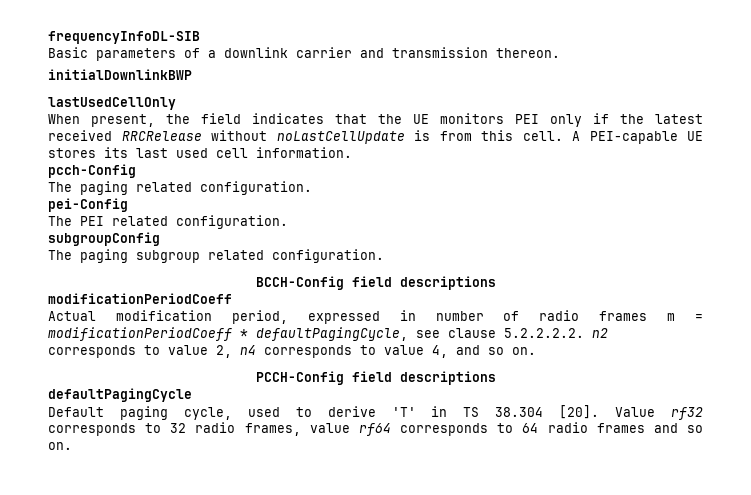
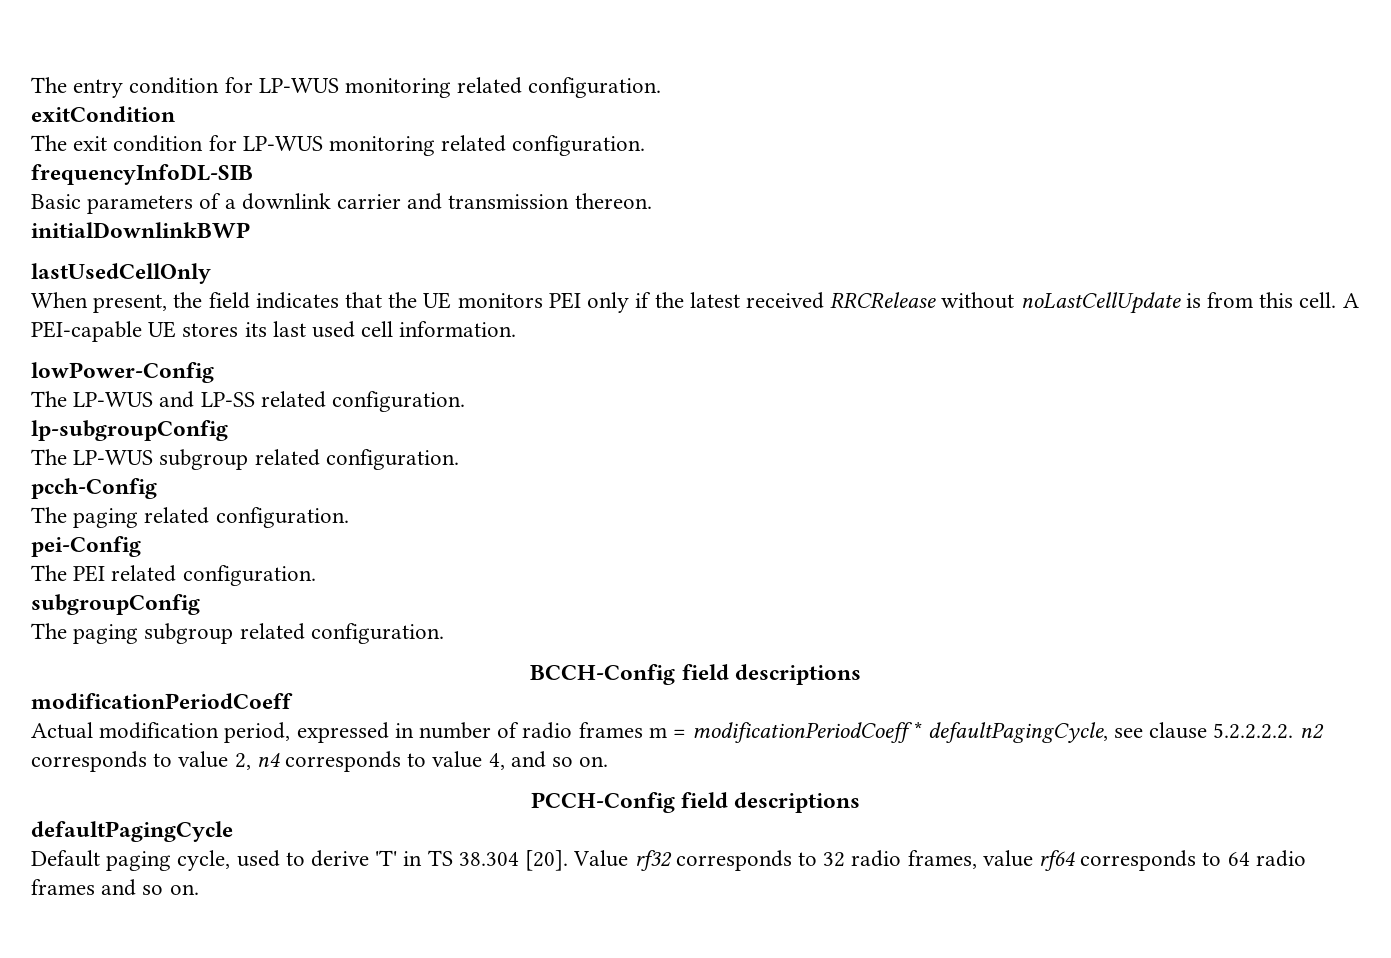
+ The entry condition for LP-WUS monitoring related configuration.
+ exitCondition
+ The exit condition for LP-WUS monitoring related configuration.
+ lowPower-Config
+ The LP-WUS and LP-SS related configuration.
+ lp-subgroupConfig
+ The LP-WUS subgroup related configuration.

